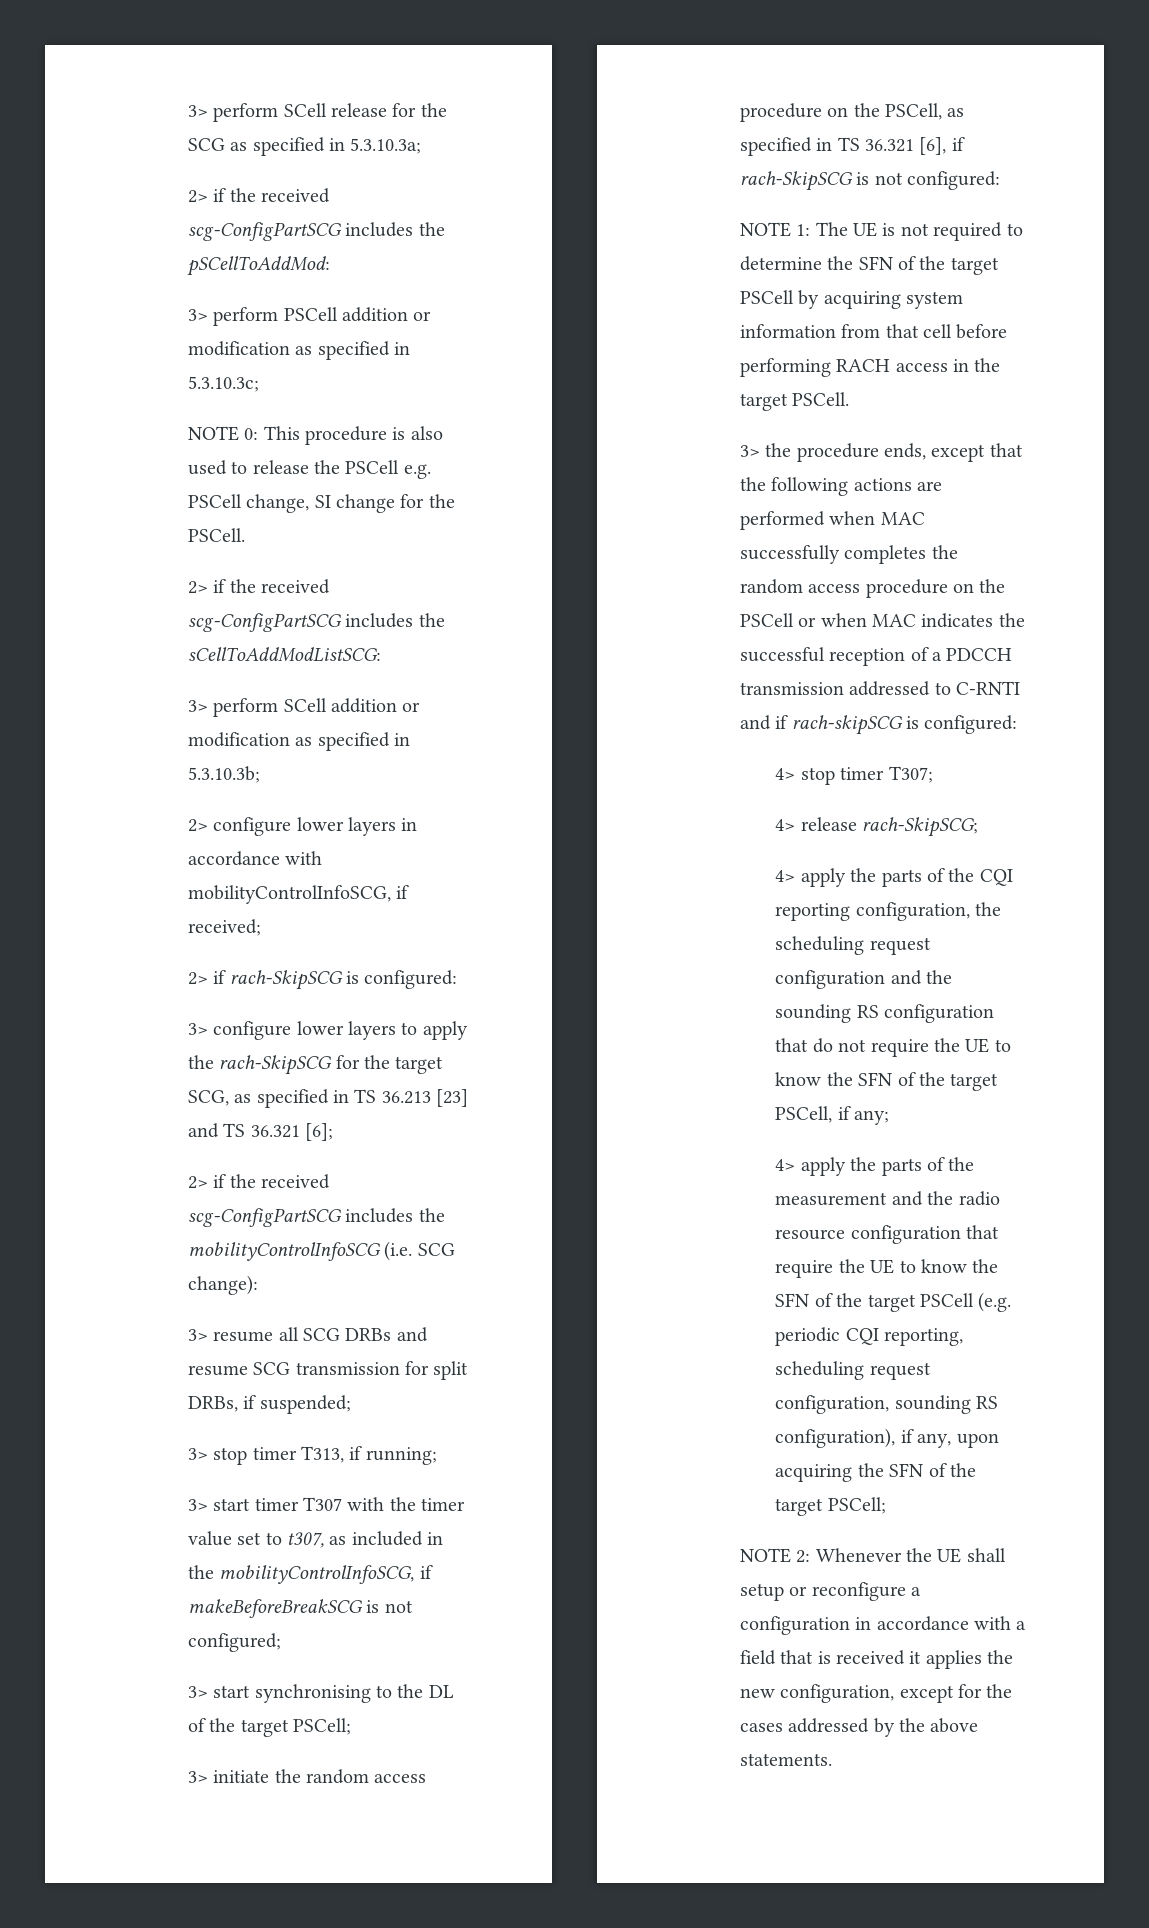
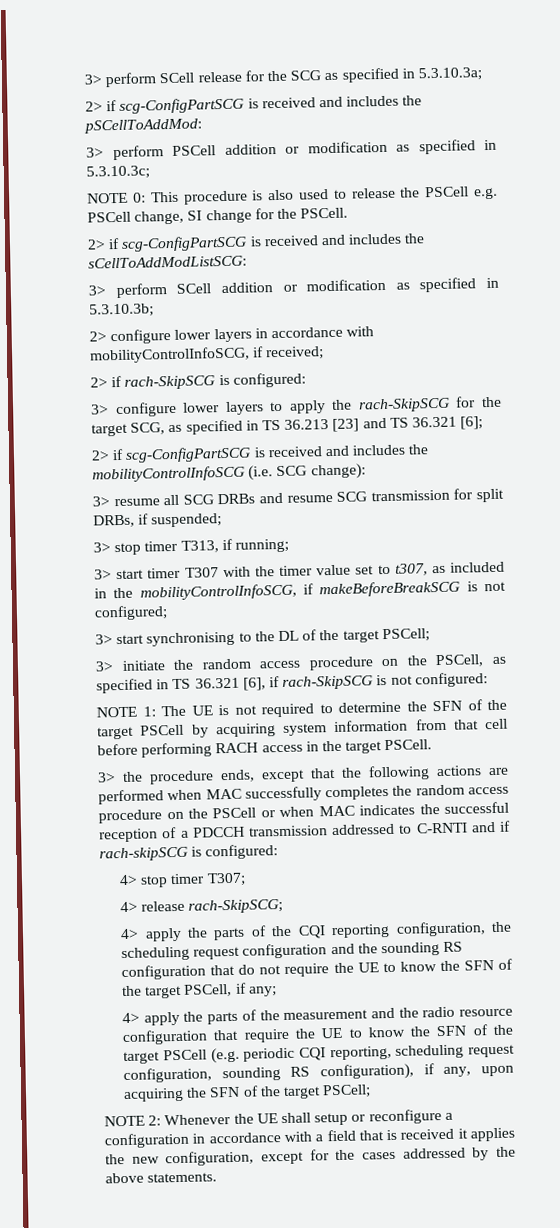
- 2> if the received scg-ConfigPartSCG includes the pSCellToAddMod:
+ 2> if scg-ConfigPartSCG is received and includes the pSCellToAddMod:
- 2> if the received scg-ConfigPartSCG includes the sCellToAddModListSCG:
+ 2> if scg-ConfigPartSCG is received and includes the sCellToAddModListSCG:
- 2> if the received scg-ConfigPartSCG includes the mobilityControlInfoSCG (i.e. SCG change):
+ 2> if scg-ConfigPartSCG is received and includes the mobilityControlInfoSCG (i.e. SCG change):

